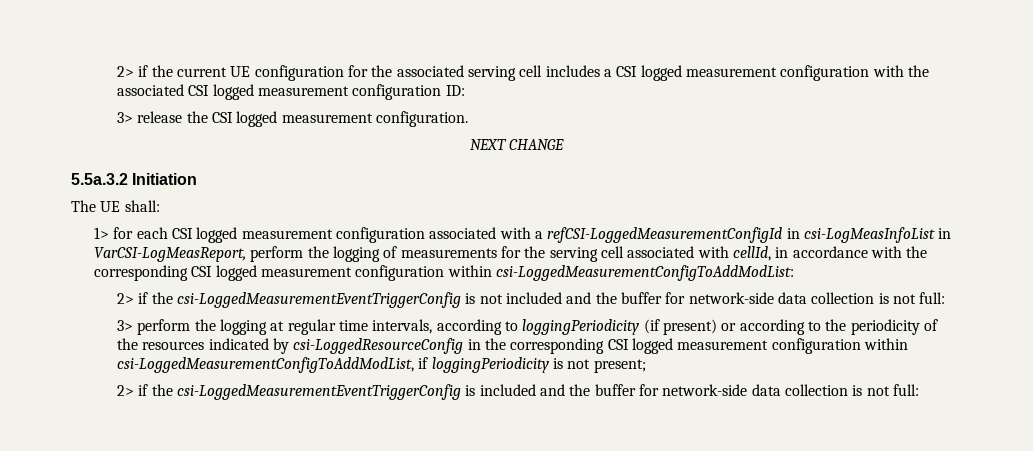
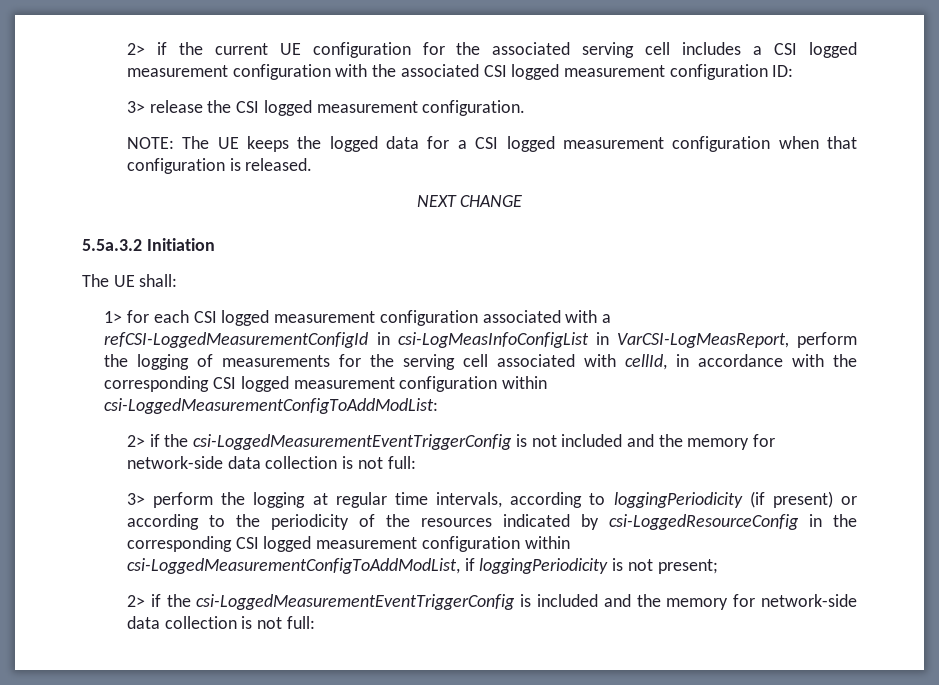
+ NOTE: The UE keeps the logged data for a CSI logged measurement configuration when that configuration is released.
- 1> for each CSI logged measurement configuration associated with a refCSI-LoggedMeasurementConfigId in csi-LogMeasInfoList in VarCSI-LogMeasReport, perform the logging of measurements for the serving cell associated with cellId, in accordance with the corresponding CSI logged measurement configuration within csi-LoggedMeasurementConfigToAddModList:
+ 1> for each CSI logged measurement configuration associated with a refCSI-LoggedMeasurementConfigId in csi-LogMeasInfoConfigList in VarCSI-LogMeasReport, perform the logging of measurements for the serving cell associated with cellId, in accordance with the corresponding CSI logged measurement configuration within csi-LoggedMeasurementConfigToAddModList:
- 2> if the csi-LoggedMeasurementEventTriggerConfig is not included and the buffer for network-side data collection is not full:
+ 2> if the csi-LoggedMeasurementEventTriggerConfig is not included and the memory for network-side data collection is not full:
- 2> if the csi-LoggedMeasurementEventTriggerConfig is included and the buffer for network-side data collection is not full:
+ 2> if the csi-LoggedMeasurementEventTriggerConfig is included and the memory for network-side data collection is not full:

